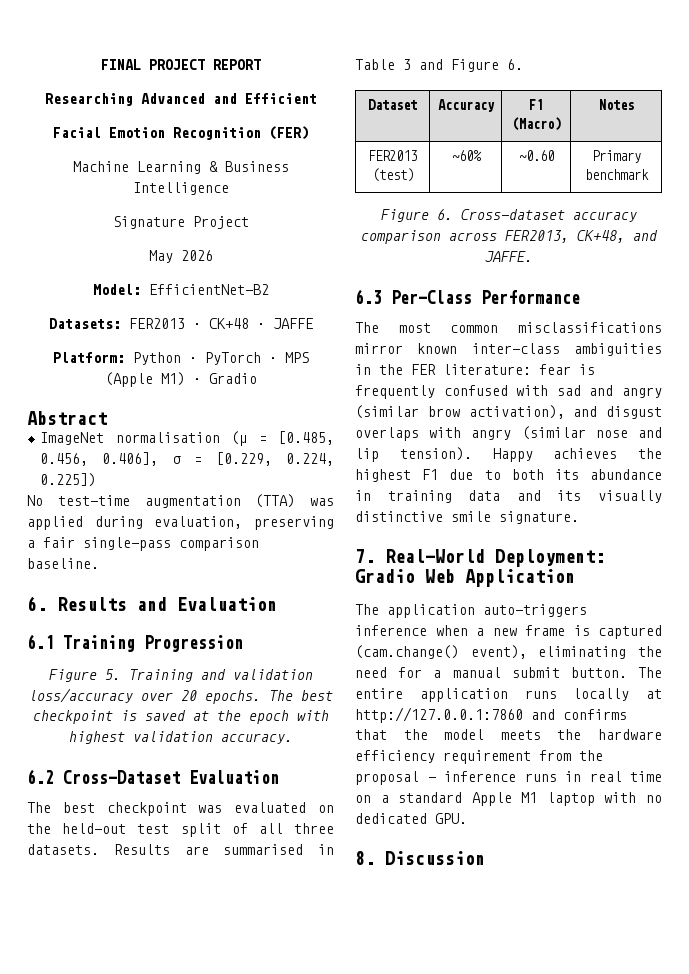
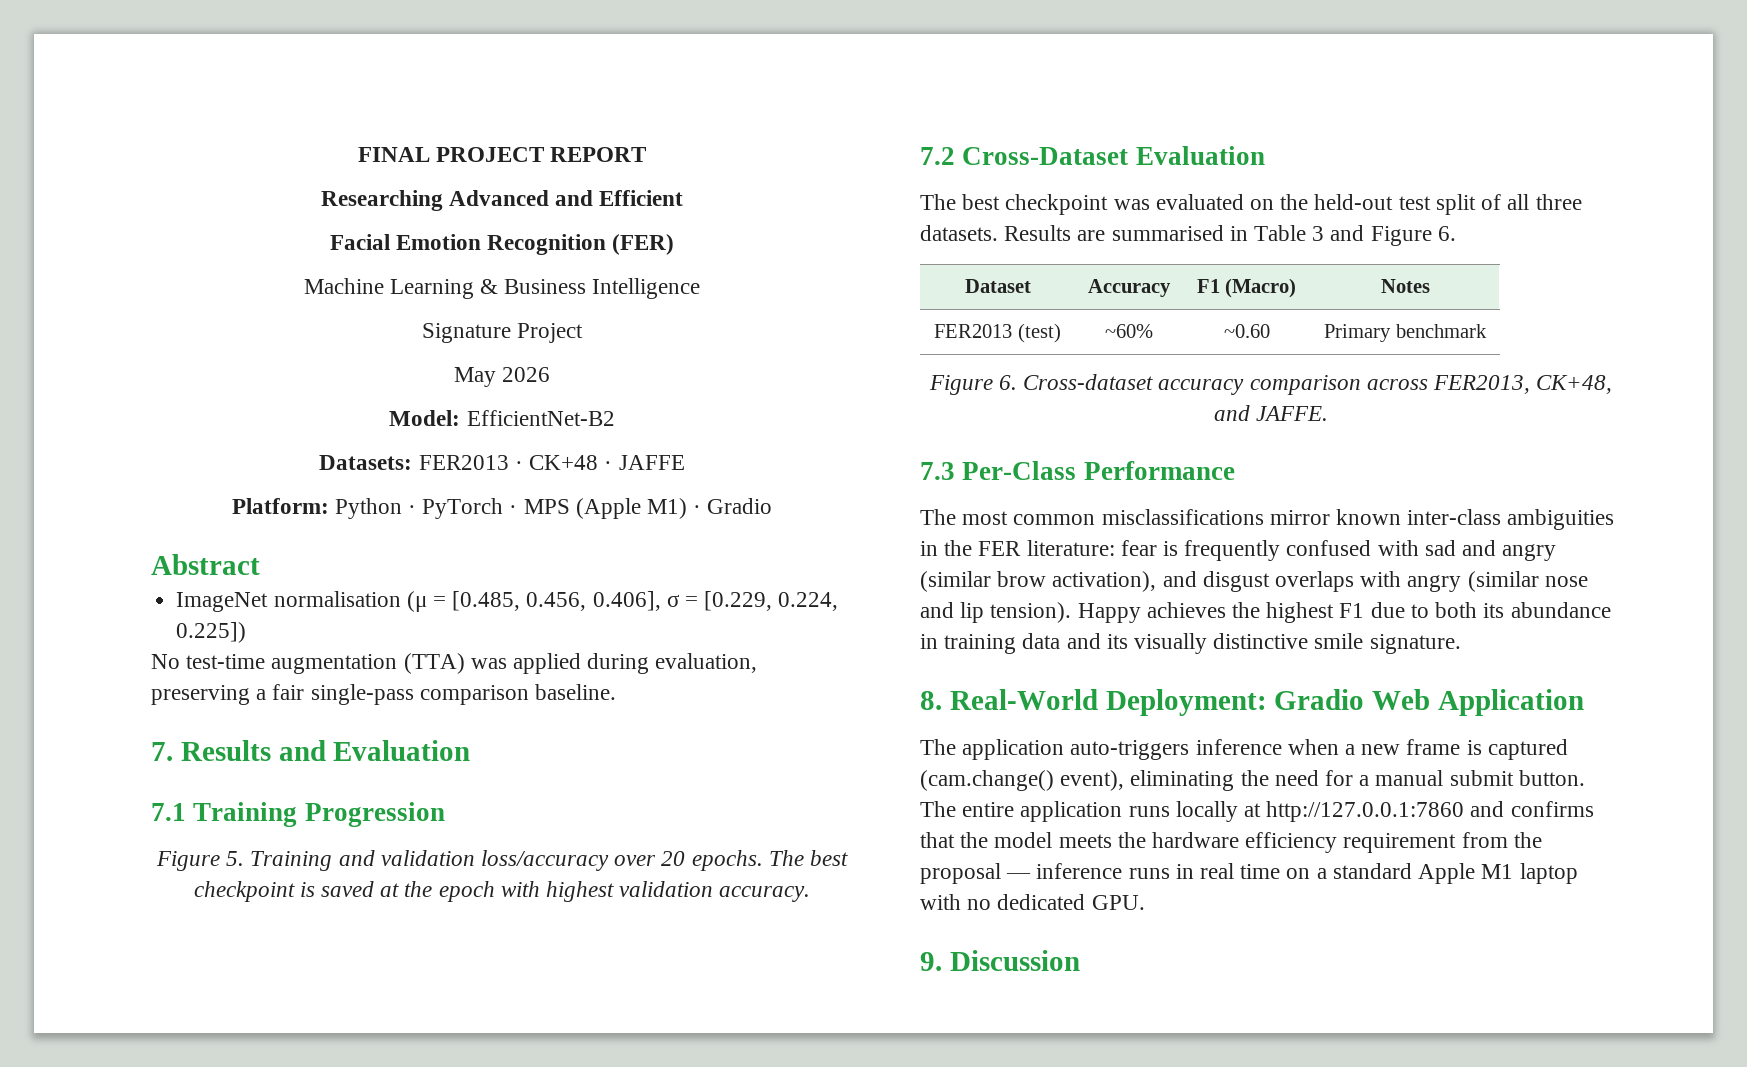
- 6. Results and Evaluation
+ 7. Results and Evaluation
- 6.1 Training Progression
+ 7.1 Training Progression
- 6.2 Cross-Dataset Evaluation
+ 7.2 Cross-Dataset Evaluation
- 6.3 Per-Class Performance
+ 7.3 Per-Class Performance
- 7. Real-World Deployment: Gradio Web Application
+ 8. Real-World Deployment: Gradio Web Application
- 8. Discussion
+ 9. Discussion

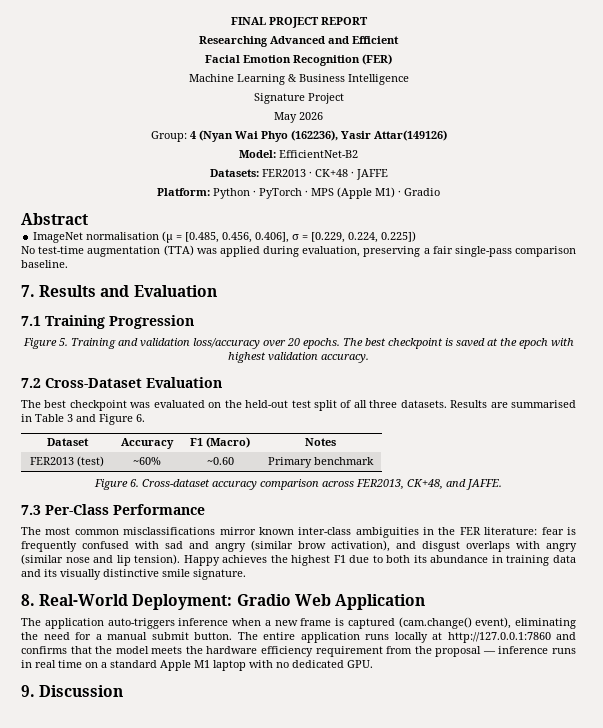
+ Group: 4 (Nyan Wai Phyo (162236), Yasir Attar(149126)

